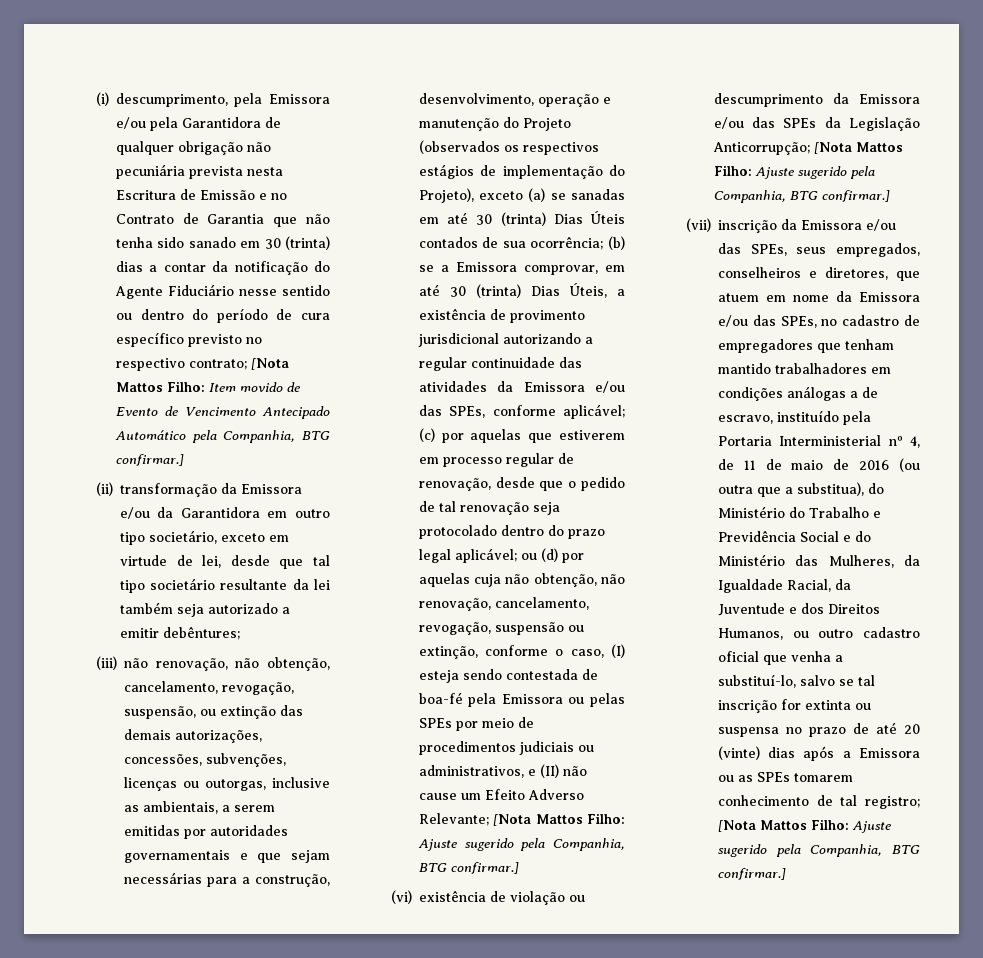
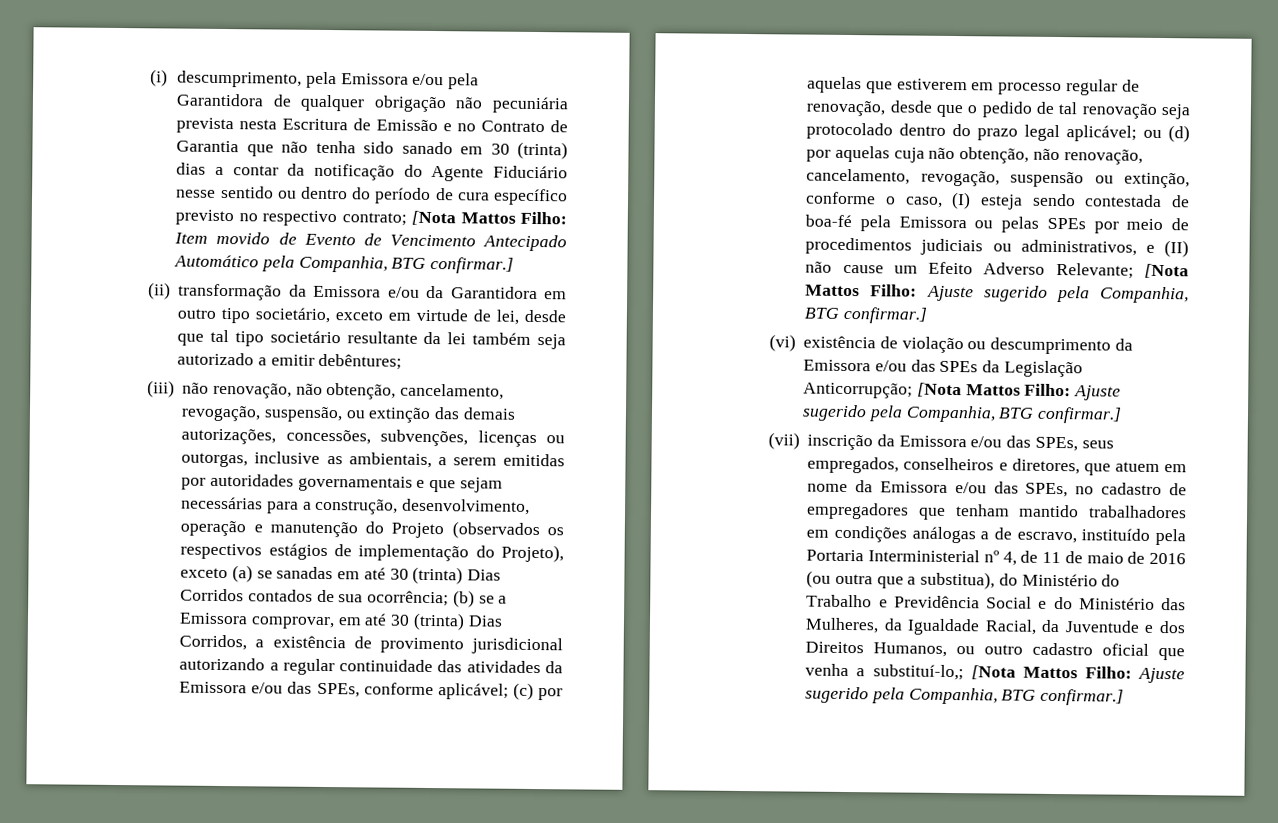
- (iii) não renovação, não obtenção, cancelamento, revogação, suspensão, ou extinção das demais autorizações, concessões, subvenções, licenças ou outorgas, inclusive as ambientais, a serem emitidas por autoridades governamentais e que sejam necessárias para a construção, desenvolvimento, operação e manutenção do Projeto (observados os respectivos estágios de implementação do Projeto), exceto (a) se sanadas em até 30 (trinta) Dias Úteis contados de sua ocorrência;
+ (iii) não renovação, não obtenção, cancelamento, revogação, suspensão, ou extinção das demais autorizações, concessões, subvenções, licenças ou outorgas, inclusive as ambientais, a serem emitidas por autoridades governamentais e que sejam necessárias para a construção, desenvolvimento, operação e manutenção do Projeto (observados os respectivos estágios de implementação do Projeto), exceto (a) se sanadas em até 30 (trinta) Dias Corridos contados de sua ocorrência;
- (b) se a Emissora comprovar, em até 30 (trinta) Dias Úteis, a existência de provimento jurisdicional autorizando a regular continuidade das atividades da Emissora e/ou das SPEs, conforme aplicável;
+ (b) se a Emissora comprovar, em até 30 (trinta) Dias Corridos, a existência de provimento jurisdicional autorizando a regular continuidade das atividades da Emissora e/ou das SPEs, conforme aplicável;
- (vii) inscrição da Emissora e/ou das SPEs, seus empregados, conselheiros e diretores, que atuem em nome da Emissora e/ou das SPEs, no cadastro de empregadores que tenham mantido trabalhadores em condições análogas a de escravo, instituído pela Portaria Interministerial nº 4, de 11 de maio de 2016 (ou outra que a substitua), do Ministério do Trabalho e Previdência Social e do Ministério das Mulheres, da Igualdade Racial, da Juventude e dos Direitos Humanos, ou outro cadastro oficial que venha a substituí-lo, salvo se tal inscrição for extinta ou suspensa no prazo de até 20 (vinte) dias após a Emissora ou as SPEs tomarem conhecimento de tal registro;
+ (vii) inscrição da Emissora e/ou das SPEs, seus empregados, conselheiros e diretores, que atuem em nome da Emissora e/ou das SPEs, no cadastro de empregadores que tenham mantido trabalhadores em condições análogas a de escravo, instituído pela Portaria Interministerial nº 4, de 11 de maio de 2016 (ou outra que a substitua), do Ministério do Trabalho e Previdência Social e do Ministério das Mulheres, da Igualdade Racial, da Juventude e dos Direitos Humanos, ou outro cadastro oficial que venha a substituí-lo,;

